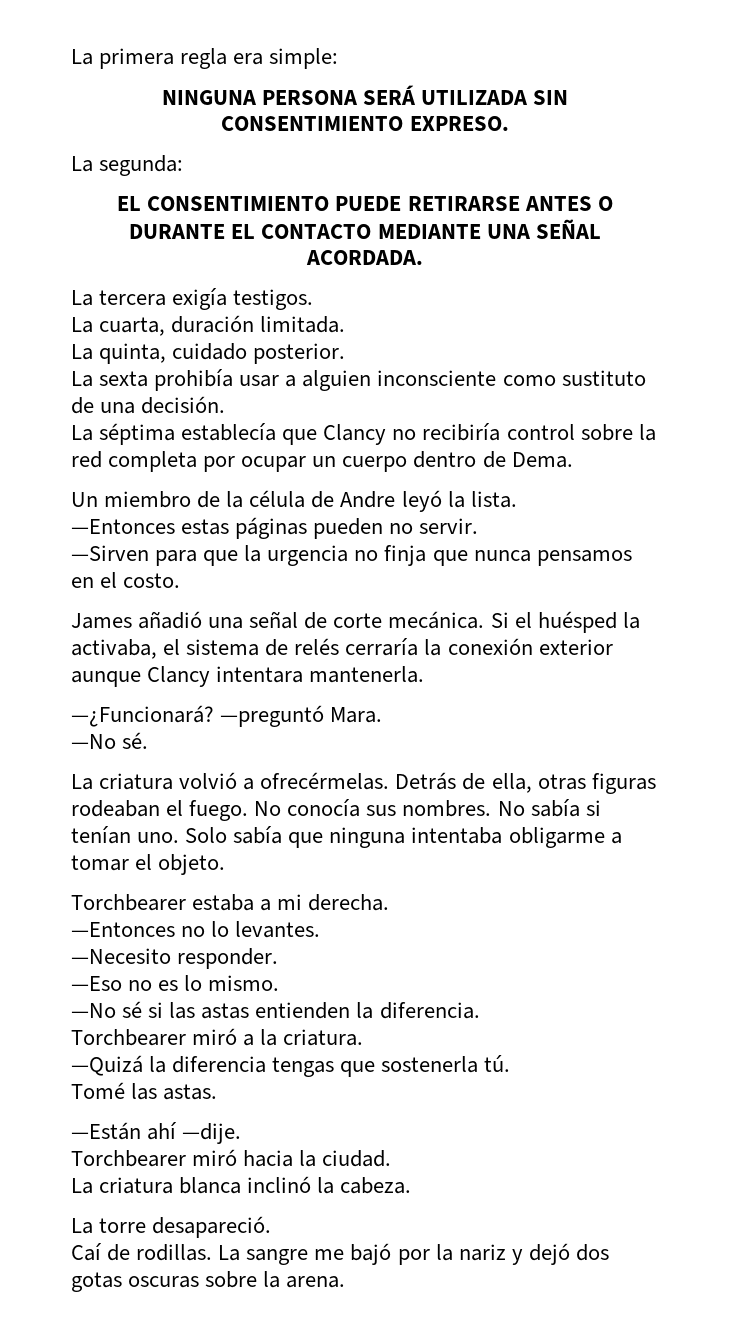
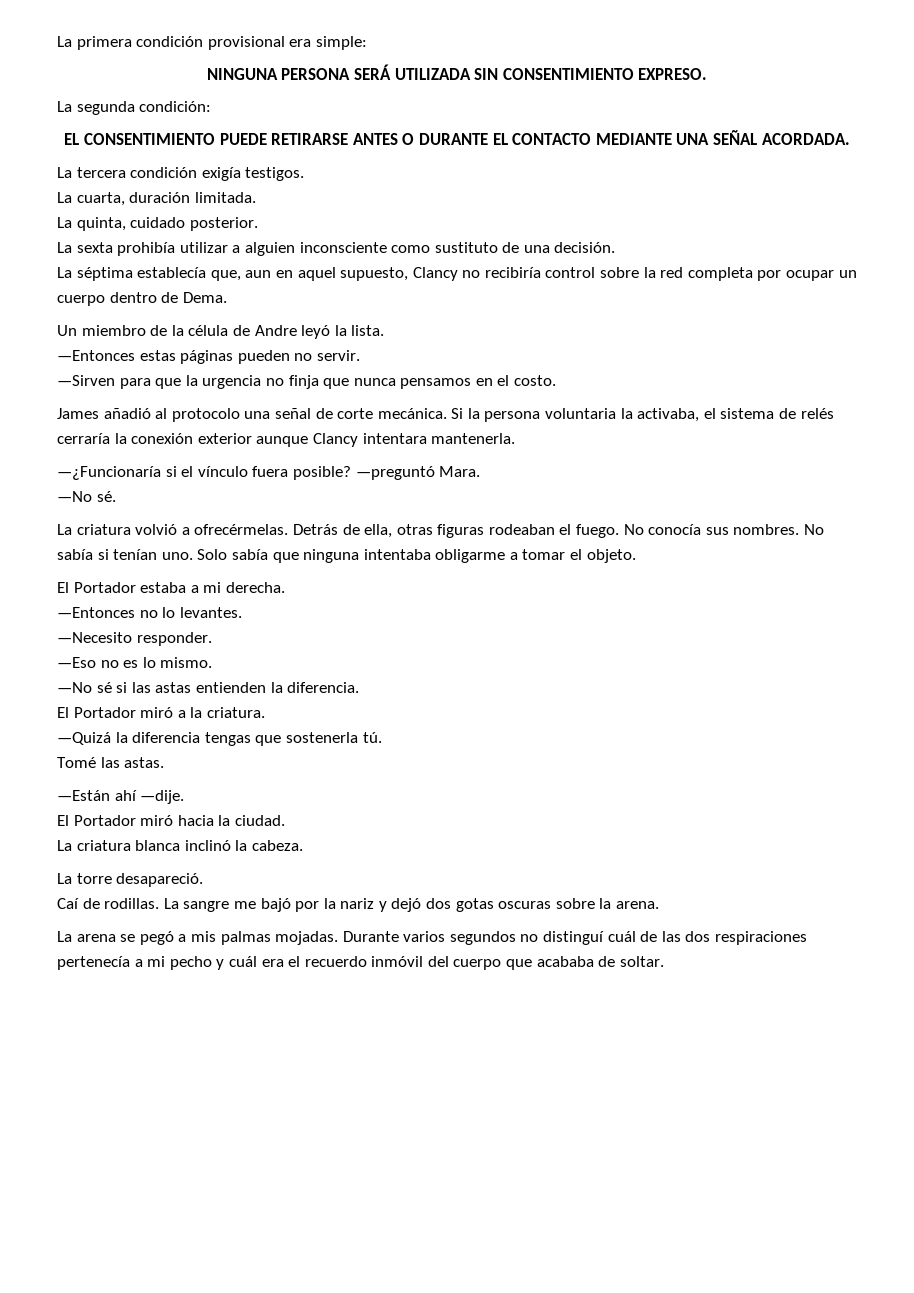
- La primera regla era simple:
+ La primera condición provisional era simple:
- La segunda:
+ La segunda condición:
- La tercera exigía testigos.
+ La tercera condición exigía testigos.
- La sexta prohibía usar a alguien inconsciente como sustituto de una decisión.
+ La sexta prohibía utilizar a alguien inconsciente como sustituto de una decisión.
- La séptima establecía que Clancy no recibiría control sobre la red completa por ocupar un cuerpo dentro de Dema.
+ La séptima establecía que, aun en aquel supuesto, Clancy no recibiría control sobre la red completa por ocupar un cuerpo dentro de Dema.
- James añadió una señal de corte mecánica.
+ James añadió al protocolo una señal de corte mecánica.
- Si el huésped la activaba, el sistema de relés cerraría la conexión exterior aunque Clancy intentara mantenerla.
+ Si la persona voluntaria la activaba, el sistema de relés cerraría la conexión exterior aunque Clancy intentara mantenerla.
- —¿Funcionará?
+ —¿Funcionaría si el vínculo fuera posible?
- Torchbearer estaba a mi derecha.
+ El Portador estaba a mi derecha.
- Torchbearer miró a la criatura.
+ El Portador miró a la criatura.
- Torchbearer miró hacia la ciudad.
+ El Portador miró hacia la ciudad.
+ La arena se pegó a mis palmas mojadas. Durante varios segundos no distinguí cuál de las dos respiraciones pertenecía a mi pecho y cuál era el recuerdo inmóvil del cuerpo que acababa de soltar.

